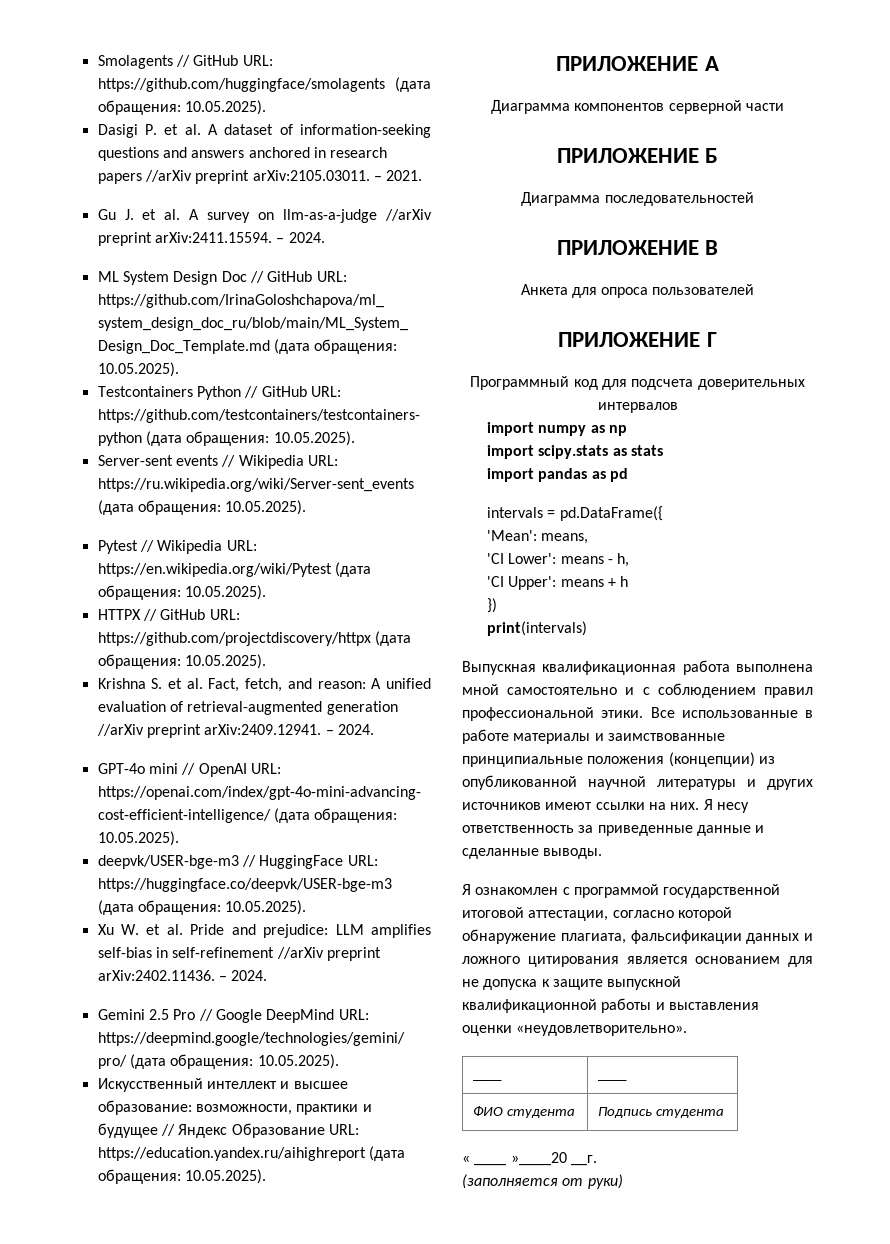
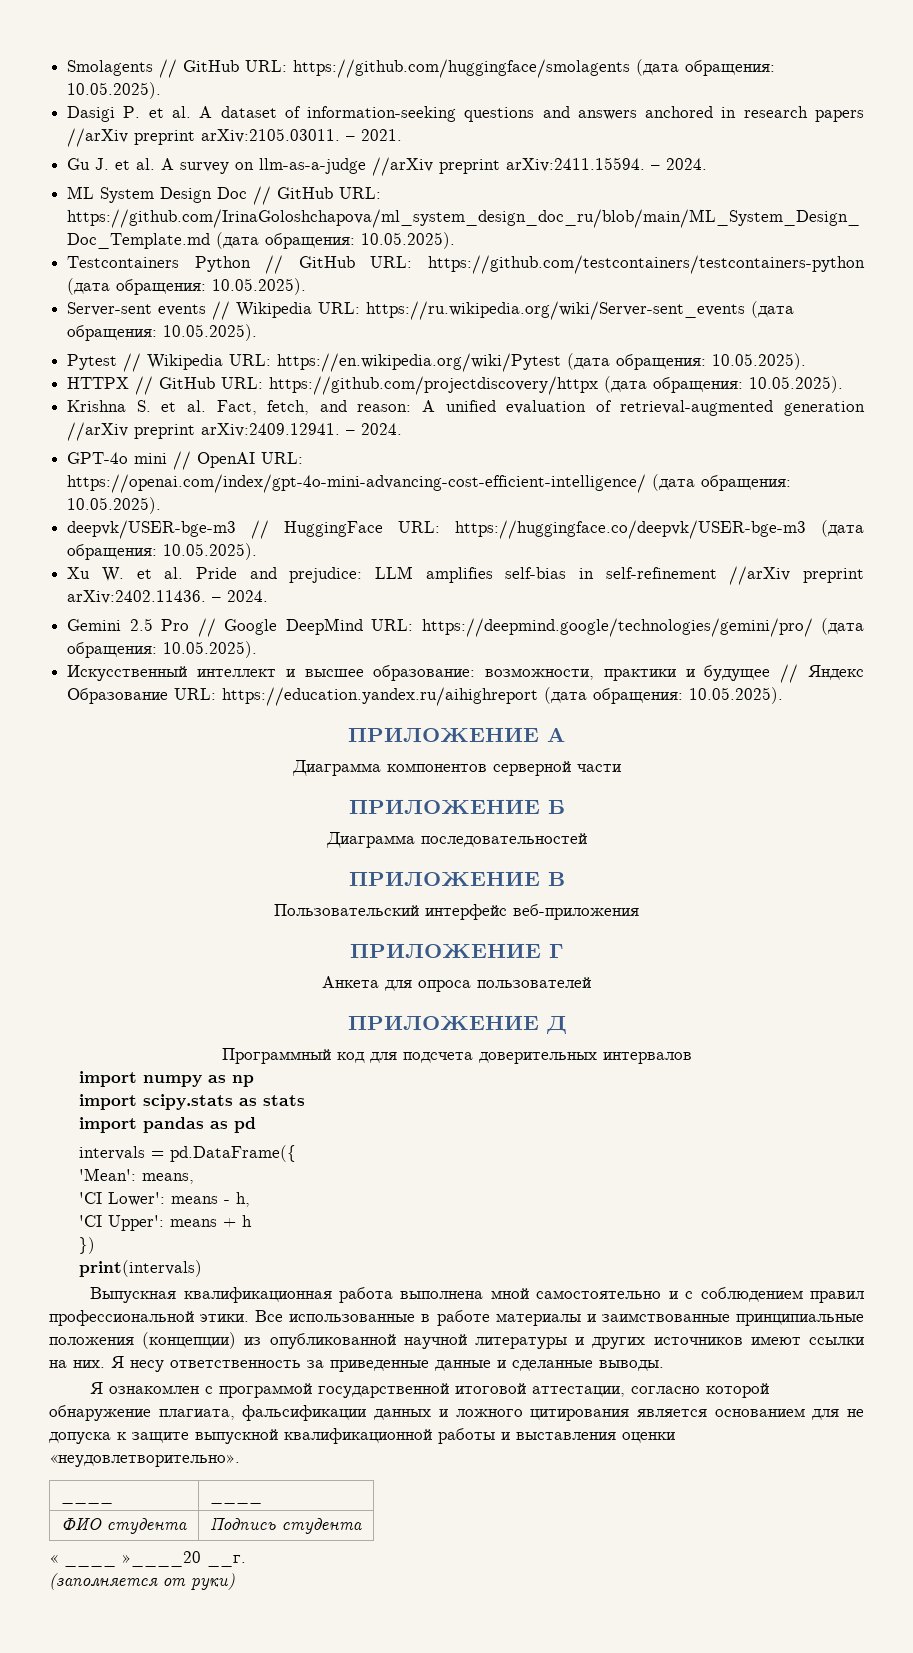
+ Пользовательский интерфейс веб-приложения
+ ПРИЛОЖЕНИЕ Г
- ПРИЛОЖЕНИЕ Г
+ ПРИЛОЖЕНИЕ Д

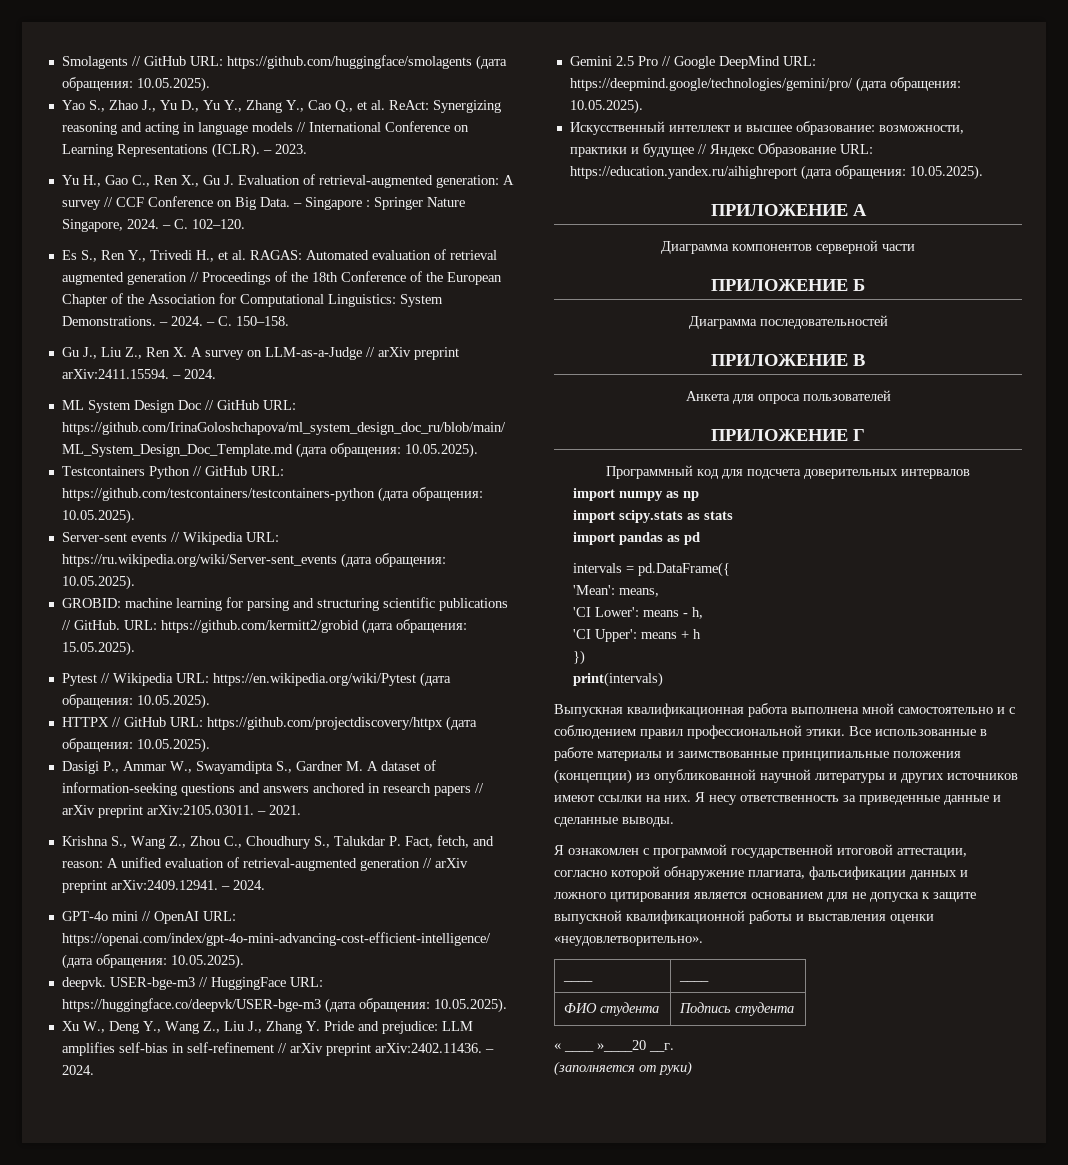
- Dasigi P. et al. A dataset of information-seeking questions and answers anchored in research papers //arXiv preprint arXiv:2105.03011. – 2021.
- Gu J. et al. A survey on llm-as-a-judge //arXiv preprint arXiv:2411.15594. – 2024.
+ Yao S., Zhao J., Yu D., Yu Y., Zhang Y., Cao Q., et al. ReAct: Synergizing reasoning and acting in language models // International Conference on Learning Representations (ICLR). – 2023.
+ Yu H., Gao C., Ren X., Gu J. Evaluation of retrieval-augmented generation: A survey // CCF Conference on Big Data. – Singapore : Springer Nature Singapore, 2024. – С. 102–120.
+ Es S., Ren Y., Trivedi H., et al. RAGAS: Automated evaluation of retrieval augmented generation // Proceedings of the 18th Conference of the European Chapter of the Association for Computational Linguistics: System Demonstrations. – 2024. – С. 150–158.
+ Gu J., Liu Z., Ren X. A survey on LLM-as-a-Judge // arXiv preprint arXiv:2411.15594. – 2024.
+ GROBID: machine learning for parsing and structuring scientific publications // GitHub. URL: https://github.com/kermitt2/grobid (дата обращения: 15.05.2025).
- Krishna S. et al. Fact, fetch, and reason: A unified evaluation of retrieval-augmented generation //arXiv preprint arXiv:2409.12941. – 2024.
+ Dasigi P., Ammar W., Swayamdipta S., Gardner M. A dataset of information-seeking questions and answers anchored in research papers // arXiv preprint arXiv:2105.03011. – 2021.
+ Krishna S., Wang Z., Zhou C., Choudhury S., Talukdar P. Fact, fetch, and reason: A unified evaluation of retrieval-augmented generation // arXiv preprint arXiv:2409.12941. – 2024.
- deepvk/USER-bge-m3 // HuggingFace URL: https://huggingface.co/deepvk/USER-bge-m3 (дата обращения: 10.05.2025).
+ deepvk. USER-bge-m3 // HuggingFace URL: https://huggingface.co/deepvk/USER-bge-m3 (дата обращения: 10.05.2025).
- Xu W. et al. Pride and prejudice: LLM amplifies self-bias in self-refinement //arXiv preprint arXiv:2402.11436. – 2024.
+ Xu W., Deng Y., Wang Z., Liu J., Zhang Y. Pride and prejudice: LLM amplifies self-bias in self-refinement // arXiv preprint arXiv:2402.11436. – 2024.
- Пользовательский интерфейс веб-приложения
- ПРИЛОЖЕНИЕ Г
- ПРИЛОЖЕНИЕ Д
+ ПРИЛОЖЕНИЕ Г

